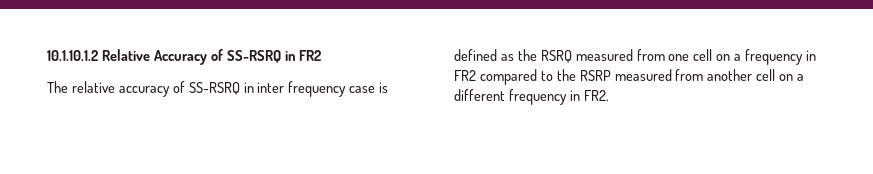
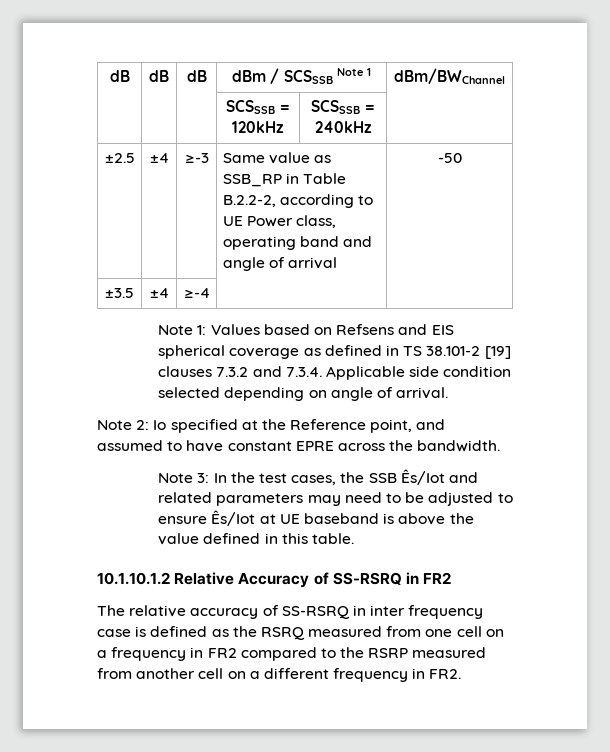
+ dB | dB | dB | dBm / SCSSSB Note 1 | dBm/BWChannel
+ | | | SCSSSB = 120kHz | SCSSSB = 240kHz |
+ ±2.5 | ±4 | ≥-3 | Same value as SSB_RP in Table B.2.2-2, according to UE Power class, operating band and angle of arrival | -50
+ ±3.5 | ±4 | ≥-4 | |
+ Note 1: Values based on Refsens and EIS spherical coverage as defined in TS 38.101-2 [19] clauses 7.3.2 and 7.3.4. Applicable side condition selected depending on angle of arrival.
+ Note 2: Io specified at the Reference point, and assumed to have constant EPRE across the bandwidth.
+ Note 3: In the test cases, the SSB Ês/Iot and related parameters may need to be adjusted to ensure Ês/Iot at UE baseband is above the value defined in this table.

